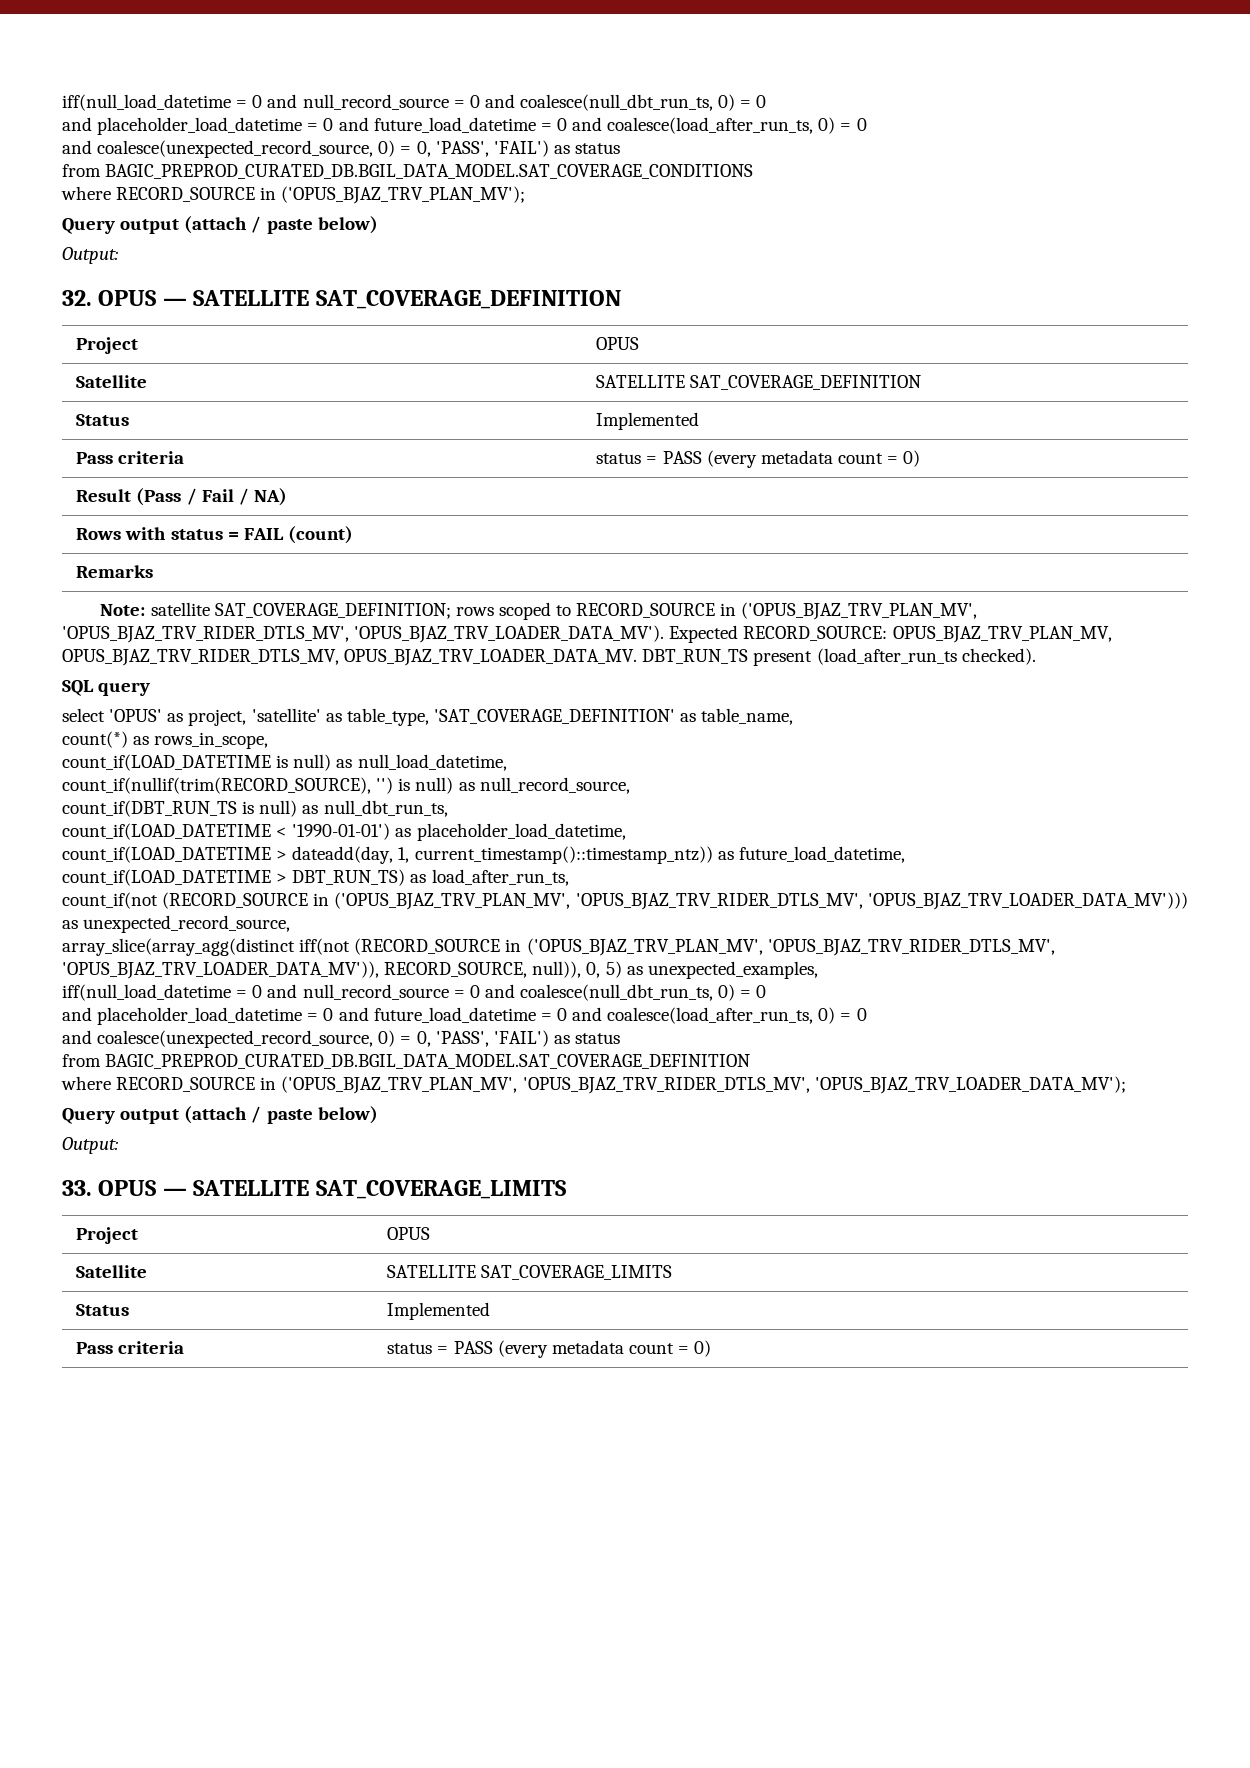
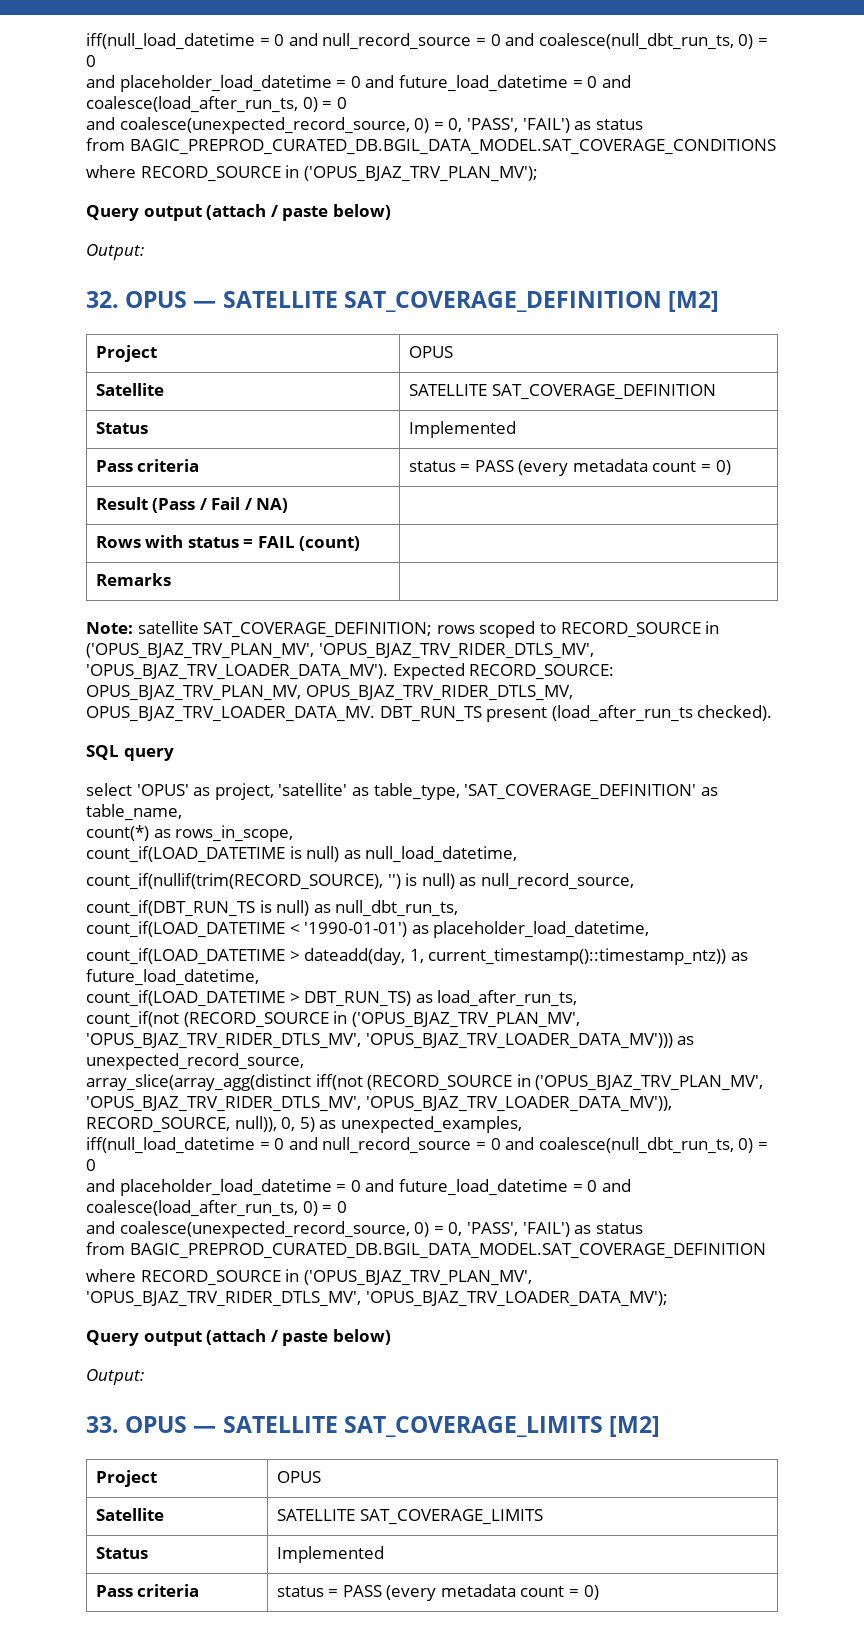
- 32. OPUS — SATELLITE SAT_COVERAGE_DEFINITION
+ 32. OPUS — SATELLITE SAT_COVERAGE_DEFINITION [M2]
- 33. OPUS — SATELLITE SAT_COVERAGE_LIMITS
+ 33. OPUS — SATELLITE SAT_COVERAGE_LIMITS [M2]

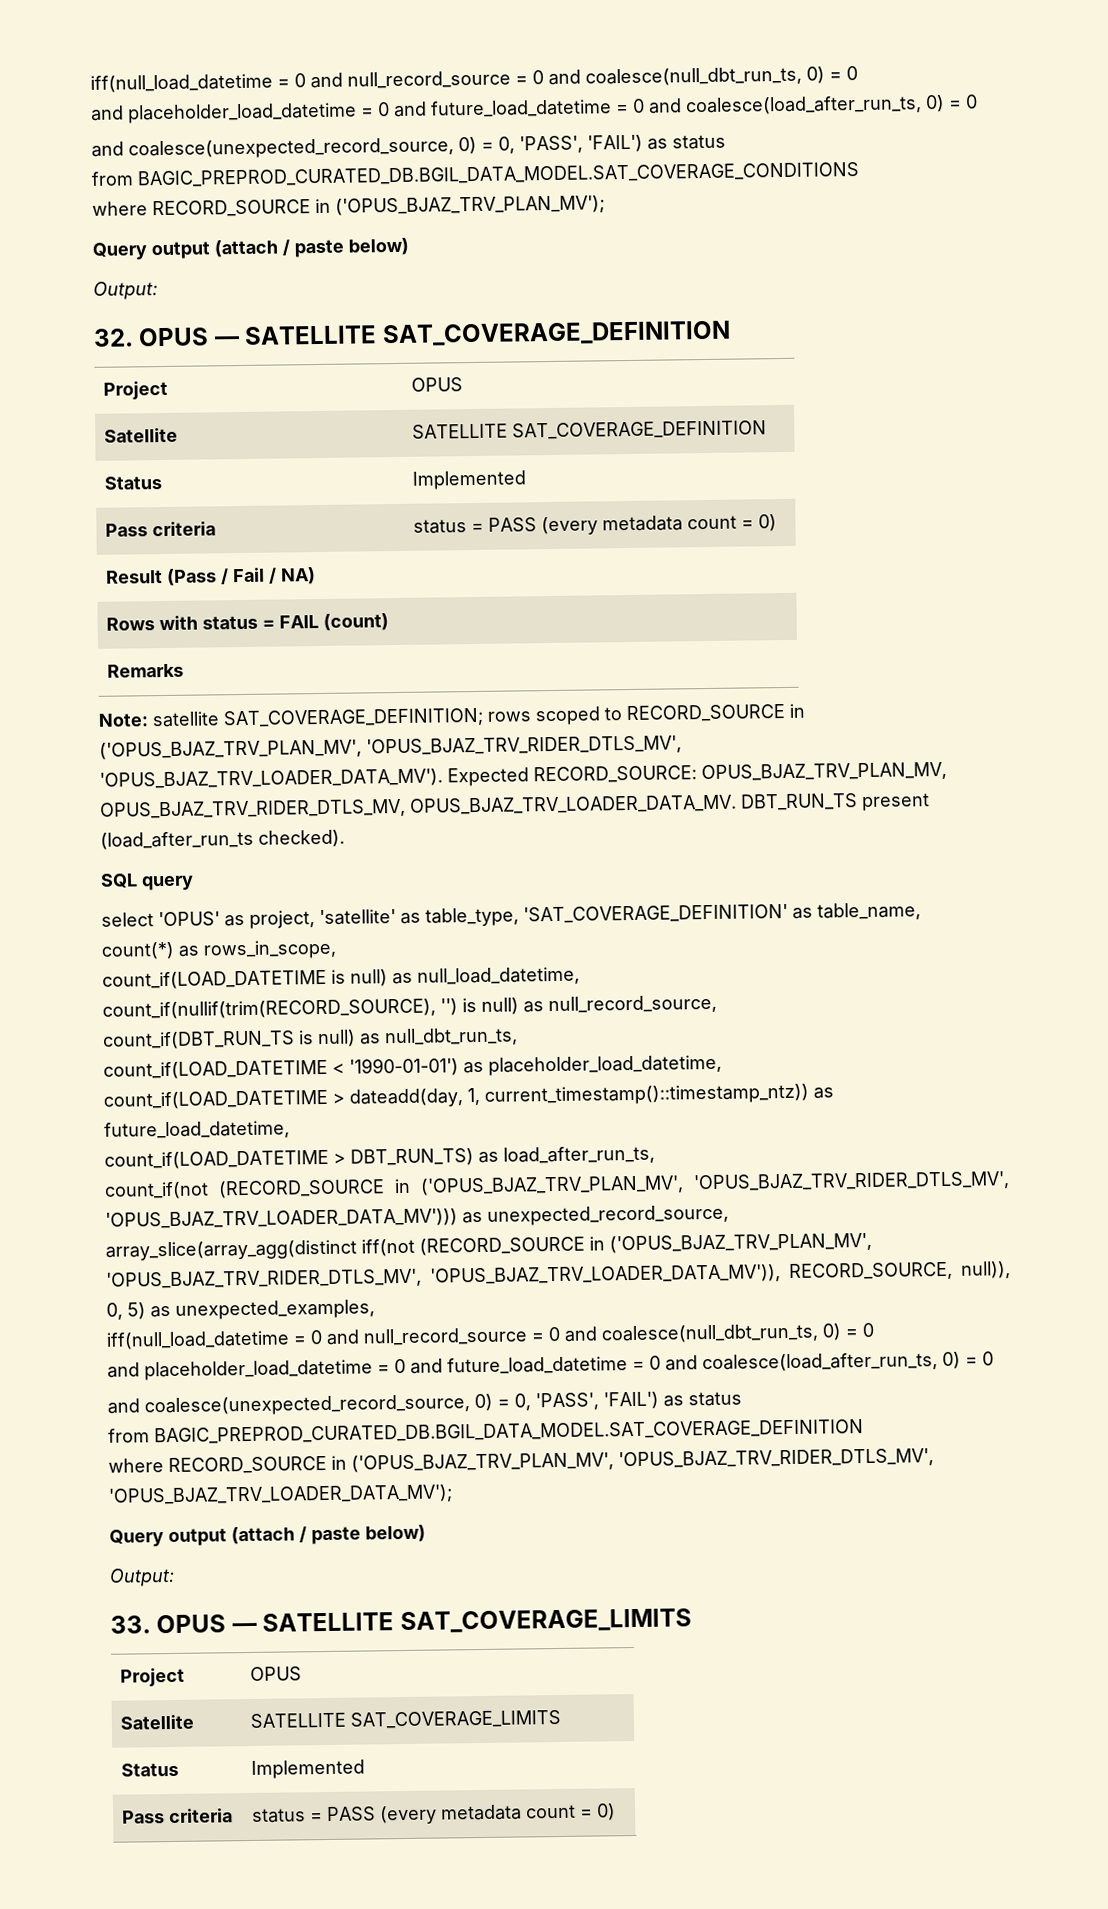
- 32. OPUS — SATELLITE SAT_COVERAGE_DEFINITION [M2]
+ 32. OPUS — SATELLITE SAT_COVERAGE_DEFINITION
- 33. OPUS — SATELLITE SAT_COVERAGE_LIMITS [M2]
+ 33. OPUS — SATELLITE SAT_COVERAGE_LIMITS

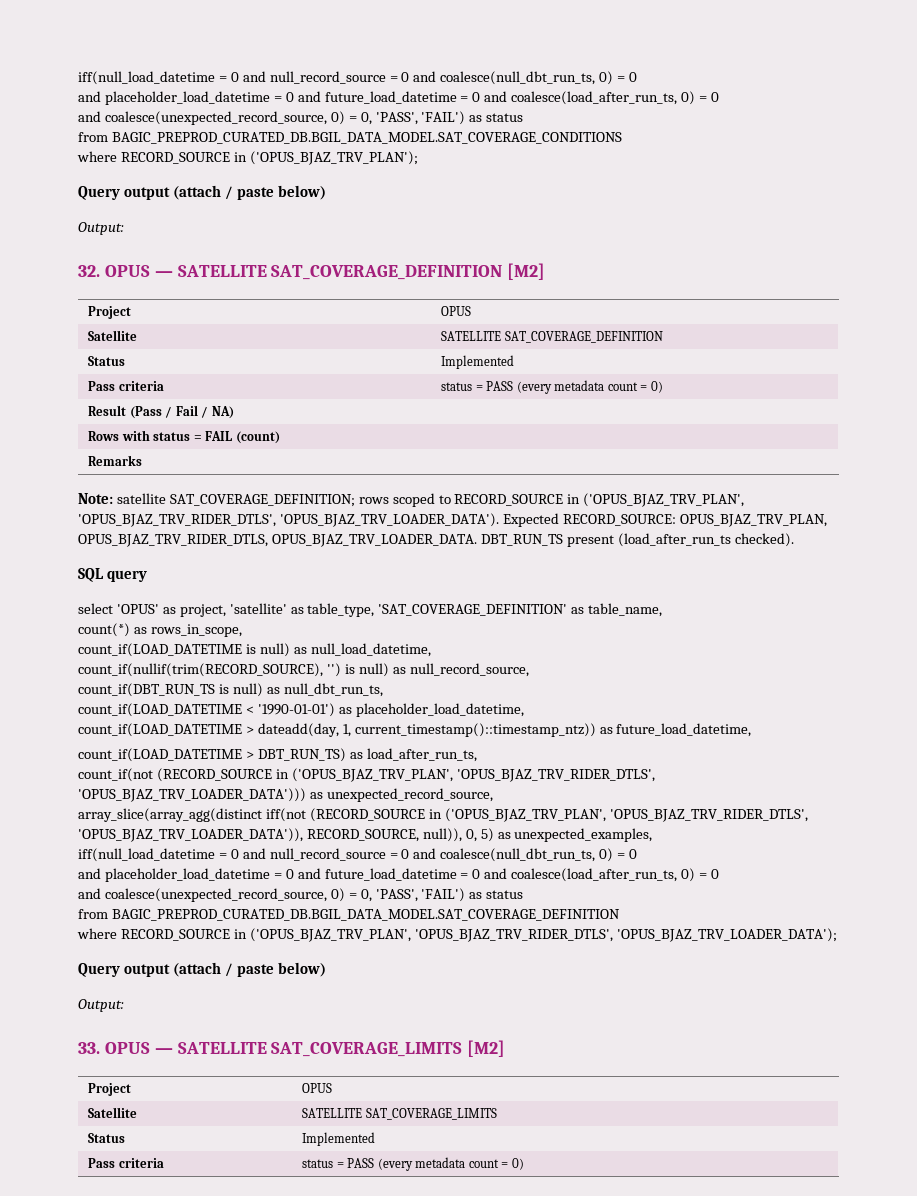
- where RECORD_SOURCE in ('OPUS_BJAZ_TRV_PLAN_MV');
+ where RECORD_SOURCE in ('OPUS_BJAZ_TRV_PLAN');
- 32. OPUS — SATELLITE SAT_COVERAGE_DEFINITION
+ 32. OPUS — SATELLITE SAT_COVERAGE_DEFINITION [M2]
- Note: satellite SAT_COVERAGE_DEFINITION; rows scoped to RECORD_SOURCE in ('OPUS_BJAZ_TRV_PLAN_MV', 'OPUS_BJAZ_TRV_RIDER_DTLS_MV', 'OPUS_BJAZ_TRV_LOADER_DATA_MV'). Expected RECORD_SOURCE: OPUS_BJAZ_TRV_PLAN_MV, OPUS_BJAZ_TRV_RIDER_DTLS_MV, OPUS_BJAZ_TRV_LOADER_DATA_MV.
+ Note: satellite SAT_COVERAGE_DEFINITION; rows scoped to RECORD_SOURCE in ('OPUS_BJAZ_TRV_PLAN', 'OPUS_BJAZ_TRV_RIDER_DTLS', 'OPUS_BJAZ_TRV_LOADER_DATA'). Expected RECORD_SOURCE: OPUS_BJAZ_TRV_PLAN, OPUS_BJAZ_TRV_RIDER_DTLS, OPUS_BJAZ_TRV_LOADER_DATA.
- count_if(not (RECORD_SOURCE in ('OPUS_BJAZ_TRV_PLAN_MV', 'OPUS_BJAZ_TRV_RIDER_DTLS_MV', 'OPUS_BJAZ_TRV_LOADER_DATA_MV'))) as unexpected_record_source,
+ count_if(not (RECORD_SOURCE in ('OPUS_BJAZ_TRV_PLAN', 'OPUS_BJAZ_TRV_RIDER_DTLS', 'OPUS_BJAZ_TRV_LOADER_DATA'))) as unexpected_record_source,
- array_slice(array_agg(distinct iff(not (RECORD_SOURCE in ('OPUS_BJAZ_TRV_PLAN_MV', 'OPUS_BJAZ_TRV_RIDER_DTLS_MV', 'OPUS_BJAZ_TRV_LOADER_DATA_MV')), RECORD_SOURCE, null)), 0, 5) as unexpected_examples,
+ array_slice(array_agg(distinct iff(not (RECORD_SOURCE in ('OPUS_BJAZ_TRV_PLAN', 'OPUS_BJAZ_TRV_RIDER_DTLS', 'OPUS_BJAZ_TRV_LOADER_DATA')), RECORD_SOURCE, null)), 0, 5) as unexpected_examples,
- where RECORD_SOURCE in ('OPUS_BJAZ_TRV_PLAN_MV', 'OPUS_BJAZ_TRV_RIDER_DTLS_MV', 'OPUS_BJAZ_TRV_LOADER_DATA_MV');
+ where RECORD_SOURCE in ('OPUS_BJAZ_TRV_PLAN', 'OPUS_BJAZ_TRV_RIDER_DTLS', 'OPUS_BJAZ_TRV_LOADER_DATA');
- 33. OPUS — SATELLITE SAT_COVERAGE_LIMITS
+ 33. OPUS — SATELLITE SAT_COVERAGE_LIMITS [M2]

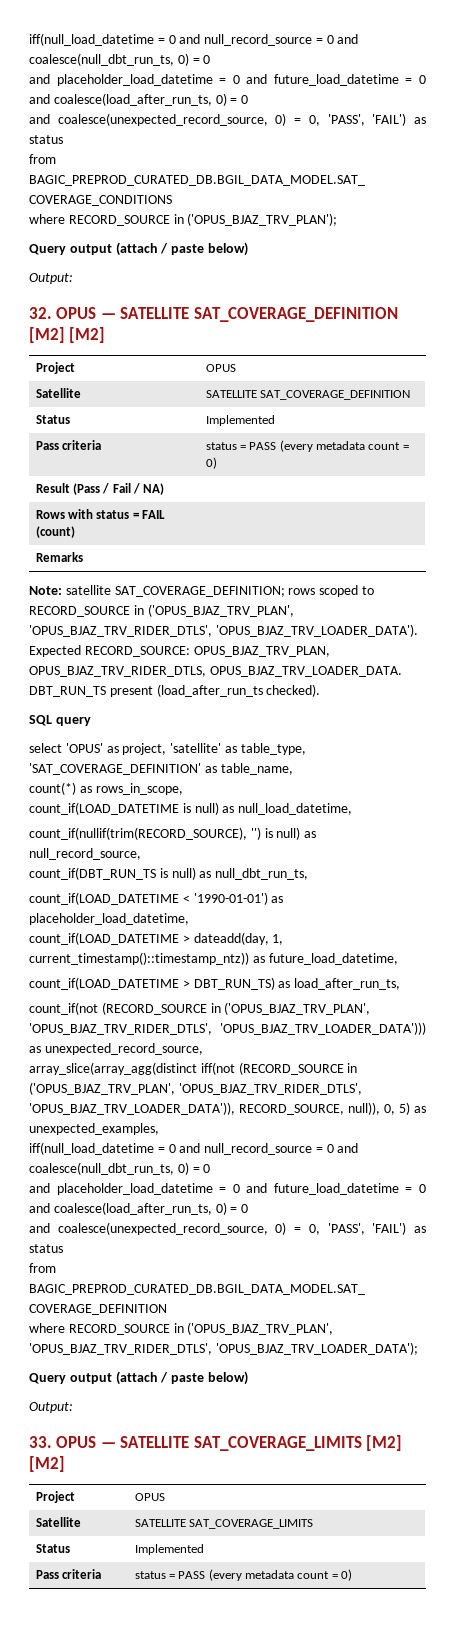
- 32. OPUS — SATELLITE SAT_COVERAGE_DEFINITION [M2]
+ 32. OPUS — SATELLITE SAT_COVERAGE_DEFINITION [M2] [M2]
- 33. OPUS — SATELLITE SAT_COVERAGE_LIMITS [M2]
+ 33. OPUS — SATELLITE SAT_COVERAGE_LIMITS [M2] [M2]

